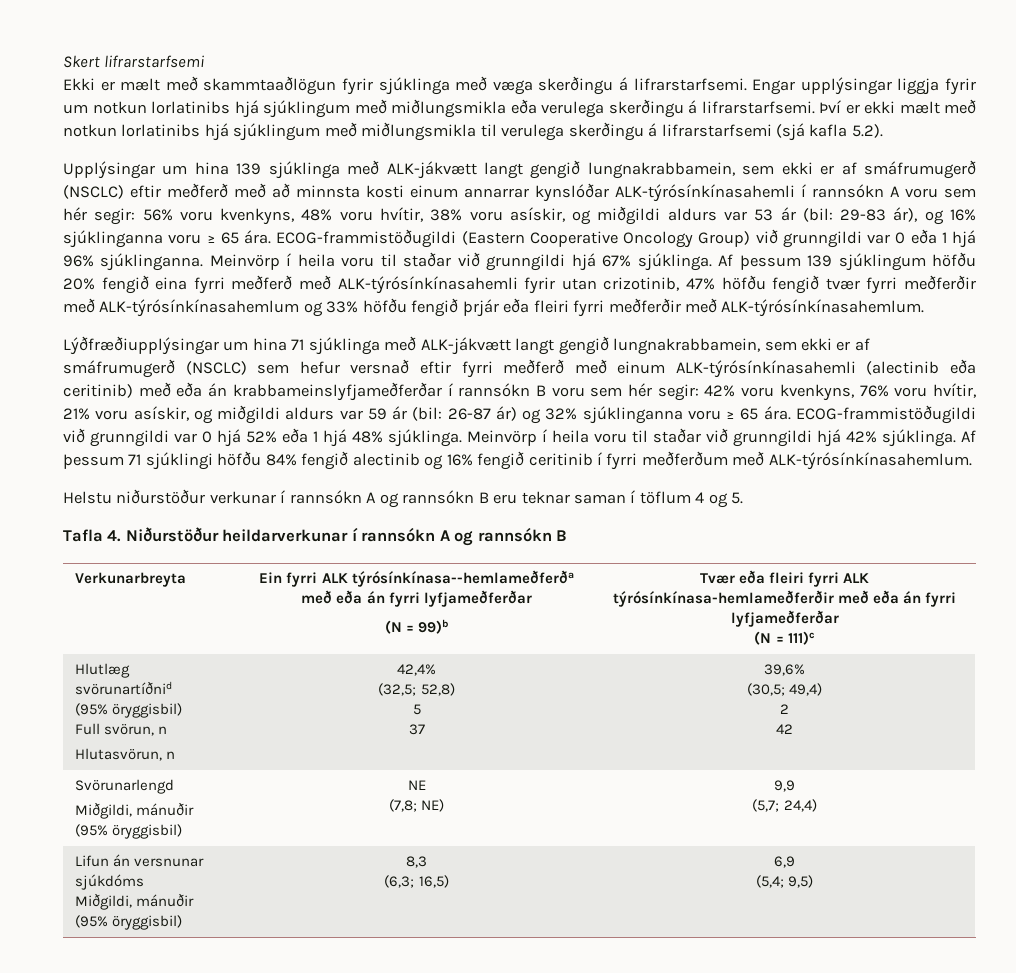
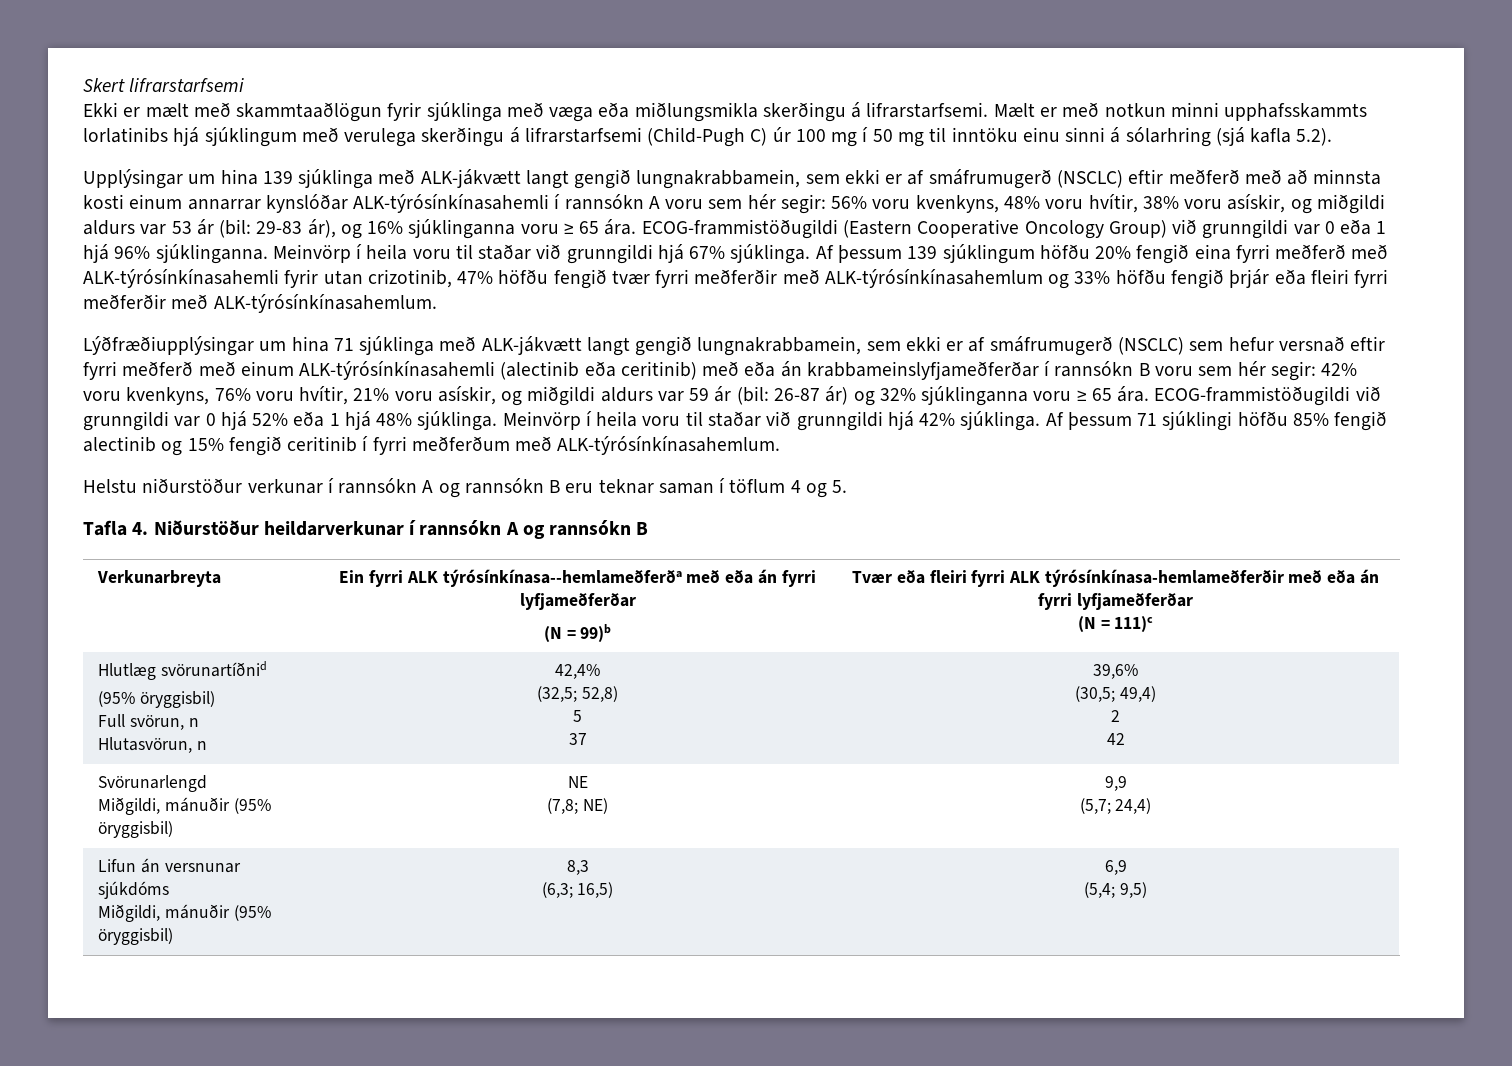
- Ekki er mælt með skammtaaðlögun fyrir sjúklinga með væga skerðingu á lifrarstarfsemi. Engar upplýsingar liggja fyrir um notkun lorlatinibs hjá sjúklingum með miðlungsmikla eða verulega skerðingu á lifrarstarfsemi. Því er ekki mælt með notkun lorlatinibs hjá sjúklingum með miðlungsmikla til verulega skerðingu á lifrarstarfsemi (sjá kafla 5.2).
+ Ekki er mælt með skammtaaðlögun fyrir sjúklinga með væga eða miðlungsmikla skerðingu á lifrarstarfsemi. Mælt er með notkun minni upphafsskammts lorlatinibs hjá sjúklingum með verulega skerðingu á lifrarstarfsemi (Child-Pugh C) úr 100 mg í 50 mg til inntöku einu sinni á sólarhring (sjá kafla 5.2).
- Af þessum 71 sjúklingi höfðu 84% fengið alectinib og 16% fengið ceritinib í fyrri meðferðum með ALK-týrósínkínasahemlum.
+ Af þessum 71 sjúklingi höfðu 85% fengið alectinib og 15% fengið ceritinib í fyrri meðferðum með ALK-týrósínkínasahemlum.

